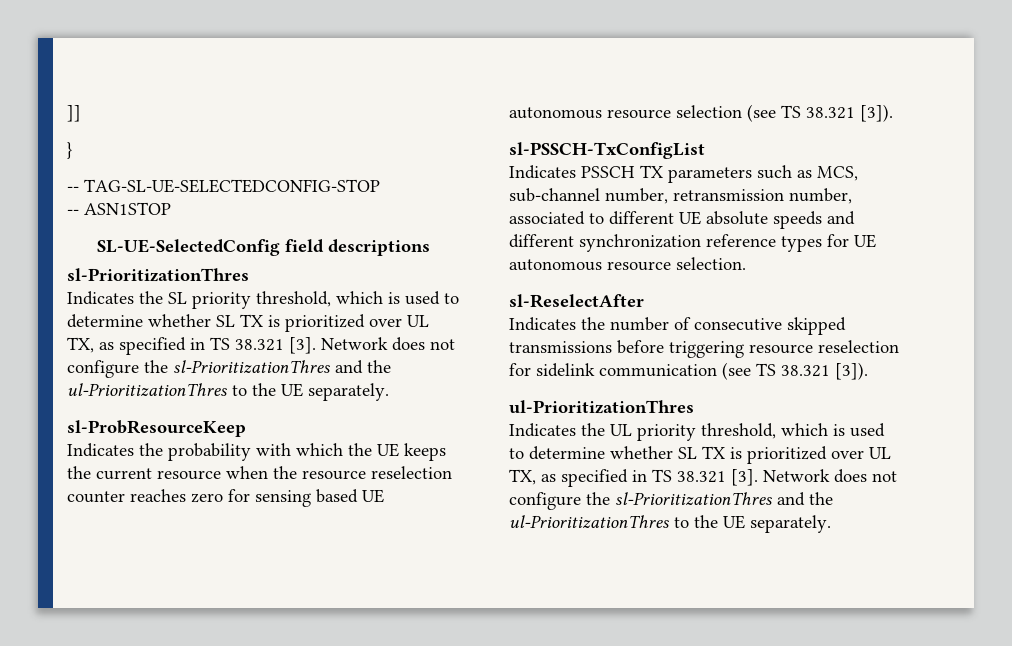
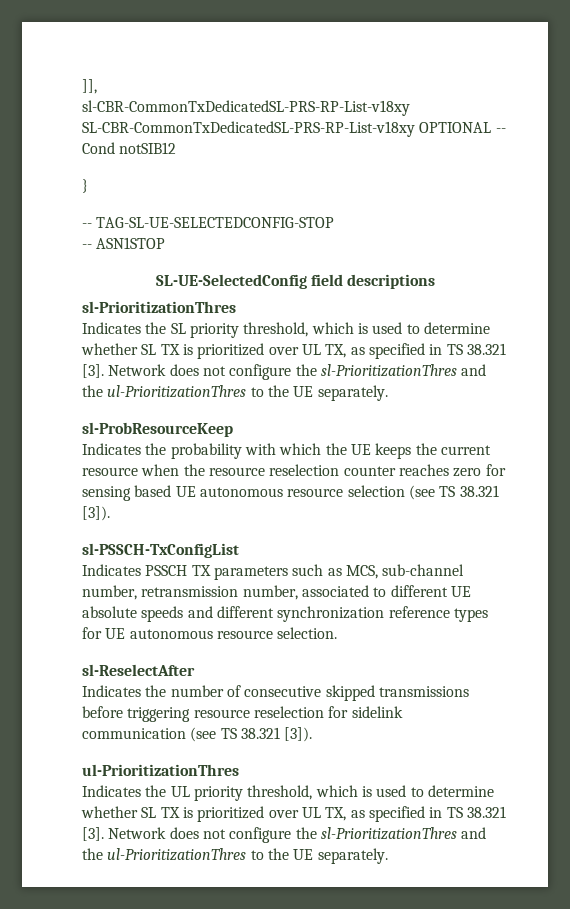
- ]]
+ ]],
+ sl-CBR-CommonTxDedicatedSL-PRS-RP-List-v18xy SL-CBR-CommonTxDedicatedSL-PRS-RP-List-v18xy OPTIONAL -- Cond notSIB12

